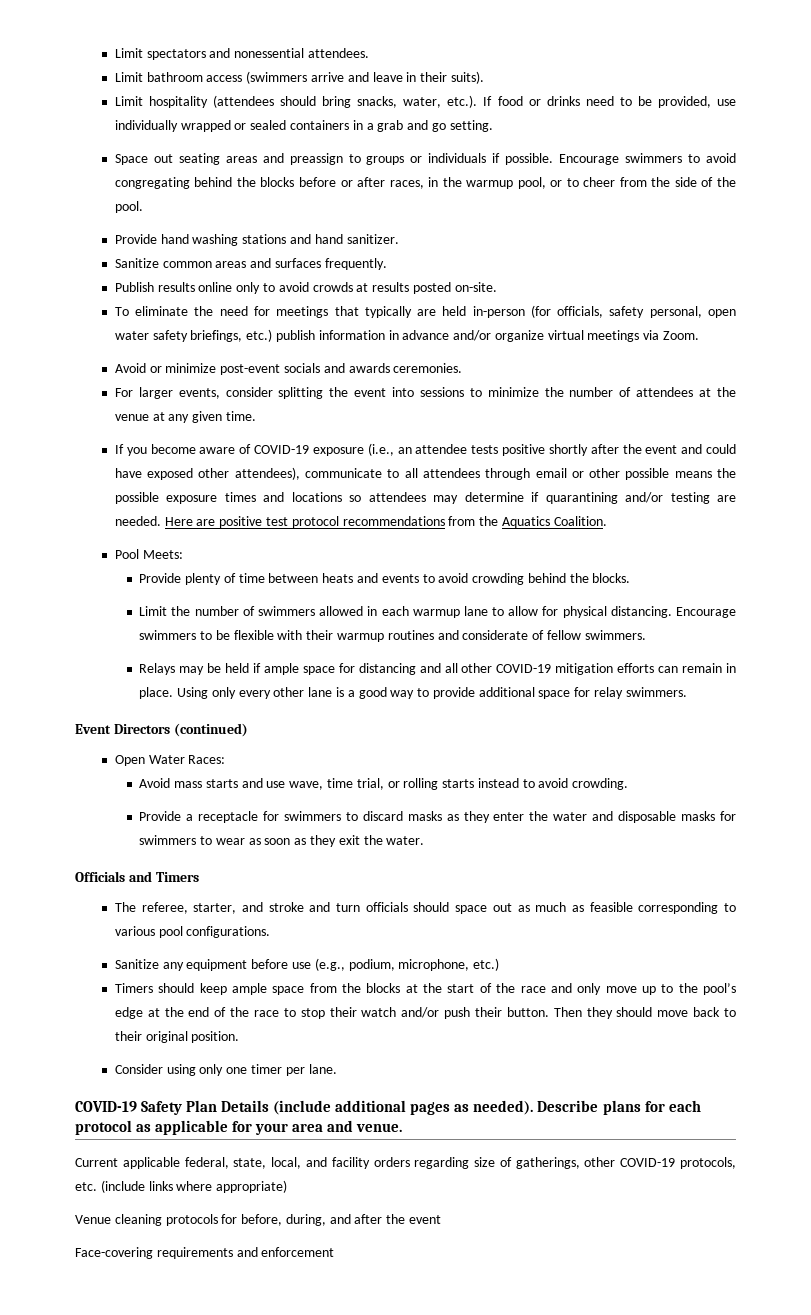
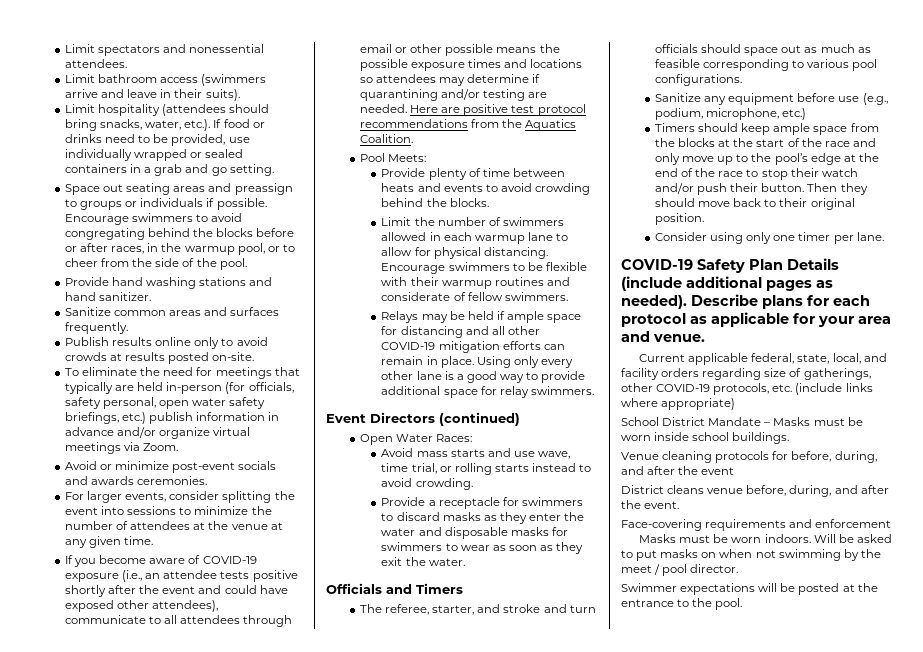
+ School District Mandate – Masks must be worn inside school buildings.
+ District cleans venue before, during, and after the event.
  Face-covering requirements and enforcement
+ Masks must be worn indoors. Will be asked to put masks on when not swimming by the meet / pool director.
+ Swimmer expectations will be posted at the entrance to the pool.

